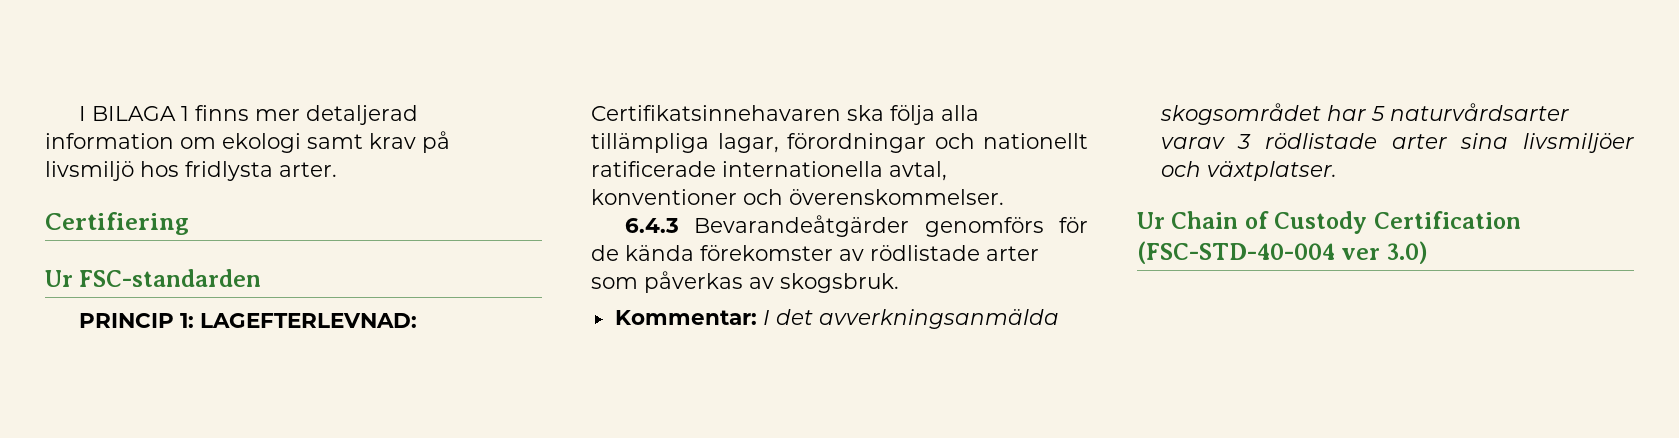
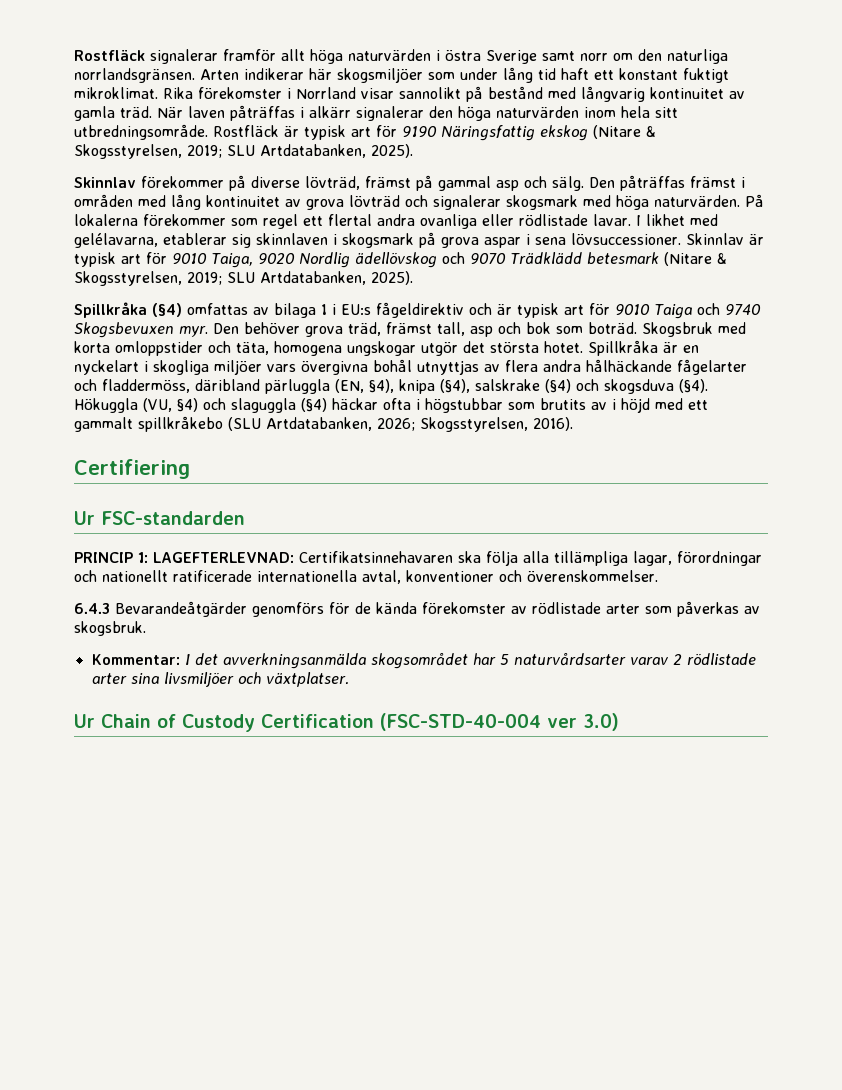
- I BILAGA 1 finns mer detaljerad information om ekologi samt krav på livsmiljö hos fridlysta arter.
+ Rostfläck signalerar framför allt höga naturvärden i östra Sverige samt norr om den naturliga norrlandsgränsen. Arten indikerar här skogsmiljöer som under lång tid haft ett konstant fuktigt mikroklimat. Rika förekomster i Norrland visar sannolikt på bestånd med långvarig kontinuitet av gamla träd. När laven påträffas i alkärr signalerar den höga naturvärden inom hela sitt utbredningsområde. Rostfläck är typisk art för 9190 Näringsfattig ekskog (Nitare & Skogsstyrelsen, 2019; SLU Artdatabanken, 2025).
+ Skinnlav förekommer på diverse lövträd, främst på gammal asp och sälg. Den påträffas främst i områden med lång kontinuitet av grova lövträd och signalerar skogsmark med höga naturvärden. På lokalerna förekommer som regel ett flertal andra ovanliga eller rödlistade lavar. I likhet med gelélavarna, etablerar sig skinnlaven i skogsmark på grova aspar i sena lövsuccessioner. Skinnlav är typisk art för 9010 Taiga, 9020 Nordlig ädellövskog och 9070 Trädklädd betesmark (Nitare & Skogsstyrelsen, 2019; SLU Artdatabanken, 2025).
+ Spillkråka (§4) omfattas av bilaga 1 i EU:s fågeldirektiv och är typisk art för 9010 Taiga och 9740 Skogsbevuxen myr. Den behöver grova träd, främst tall, asp och bok som boträd. Skogsbruk med korta omloppstider och täta, homogena ungskogar utgör det största hotet. Spillkråka är en nyckelart i skogliga miljöer vars övergivna bohål utnyttjas av flera andra hålhäckande fågelarter och fladdermöss, däribland pärluggla (EN, §4), knipa (§4), salskrake (§4) och skogsduva (§4). Hökuggla (VU, §4) och slaguggla (§4) häckar ofta i högstubbar som brutits av i höjd med ett gammalt spillkråkebo (SLU Artdatabanken, 2026; Skogsstyrelsen, 2016).
- Kommentar: I det avverkningsanmälda skogsområdet har 5 naturvårdsarter varav 3 rödlistade arter sina livsmiljöer och växtplatser.
+ Kommentar: I det avverkningsanmälda skogsområdet har 5 naturvårdsarter varav 2 rödlistade arter sina livsmiljöer och växtplatser.

